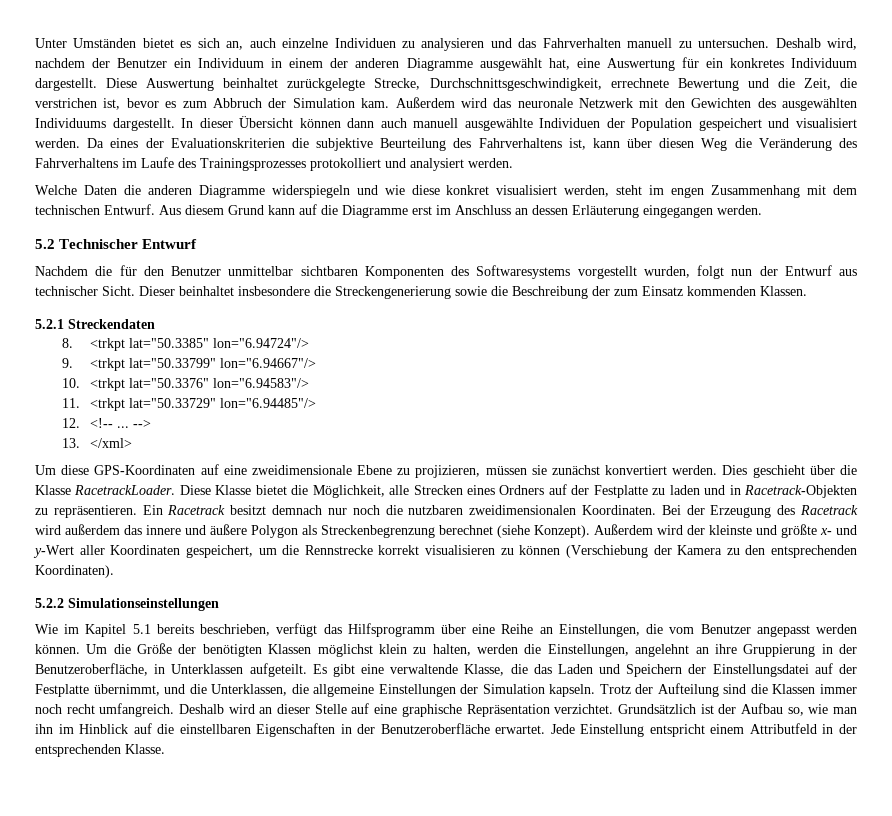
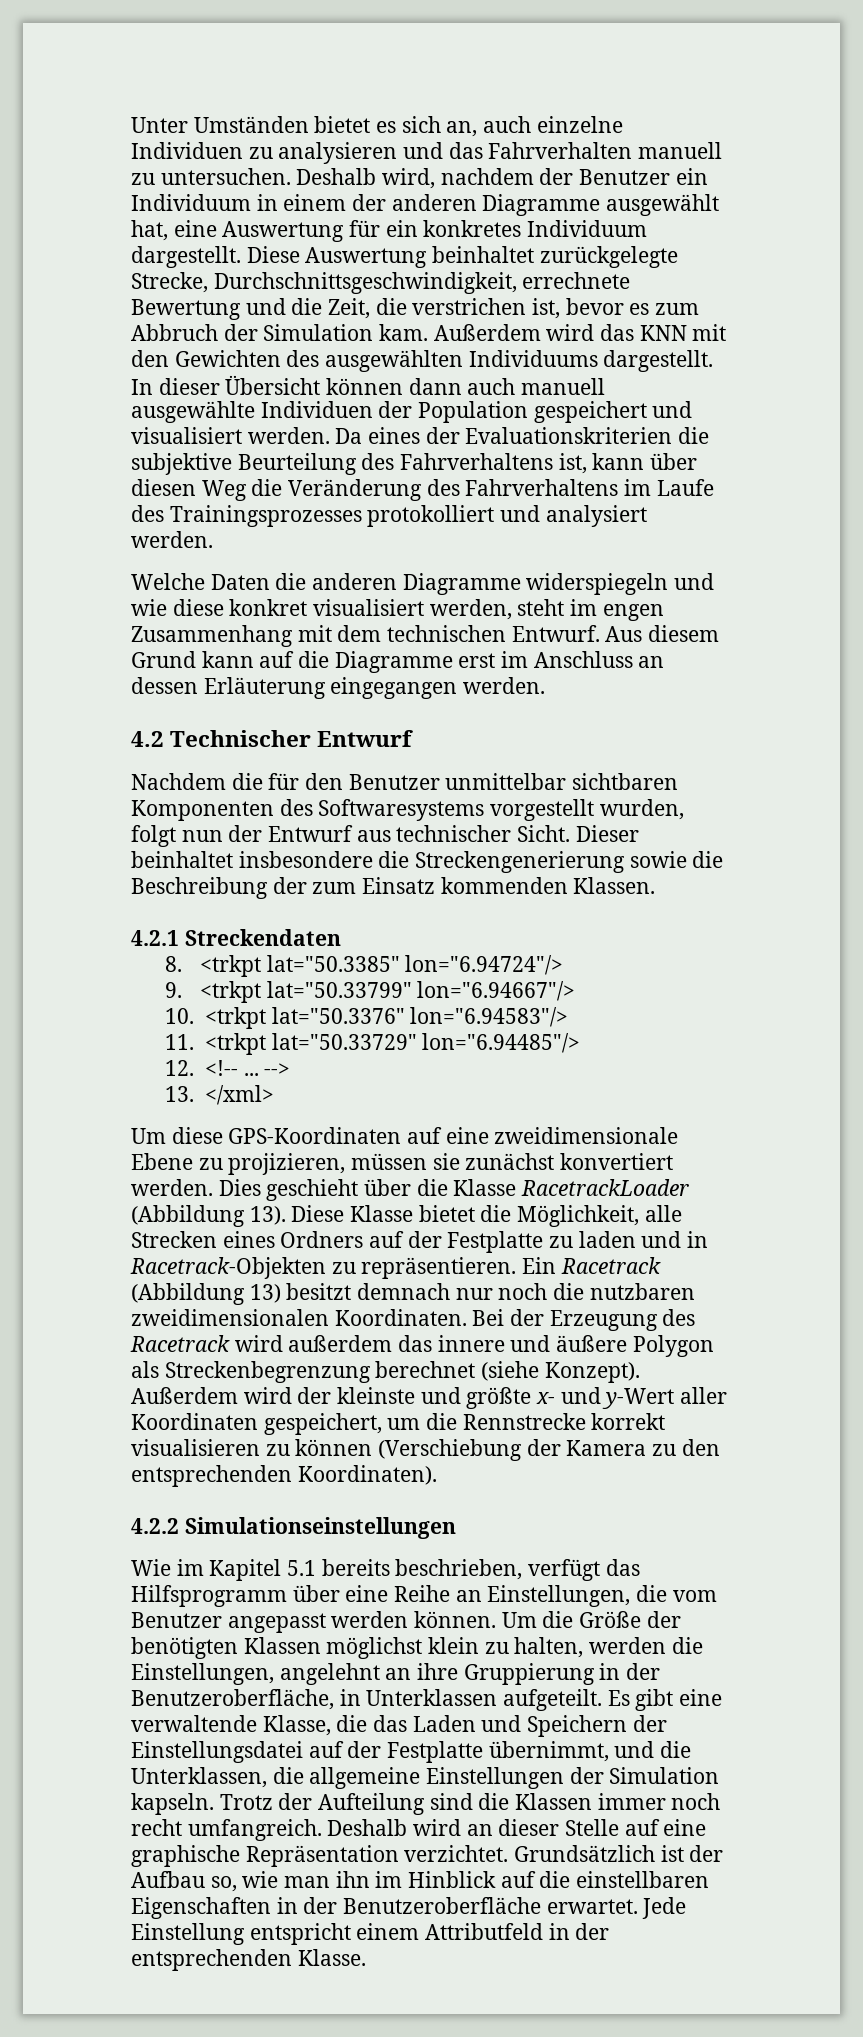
- Außerdem wird das neuronale Netzwerk mit den Gewichten des ausgewählten Individuums dargestellt.
+ Außerdem wird das KNN mit den Gewichten des ausgewählten Individuums dargestellt.
- 5.2 Technischer Entwurf
+ 4.2 Technischer Entwurf
- 5.2.1 Streckendaten
+ 4.2.1 Streckendaten
- Dies geschieht über die Klasse RacetrackLoader.
+ Dies geschieht über die Klasse RacetrackLoader (Abbildung 13).
- Ein Racetrack besitzt demnach nur noch die nutzbaren zweidimensionalen Koordinaten.
+ Ein Racetrack (Abbildung 13) besitzt demnach nur noch die nutzbaren zweidimensionalen Koordinaten.
- 5.2.2 Simulationseinstellungen
+ 4.2.2 Simulationseinstellungen

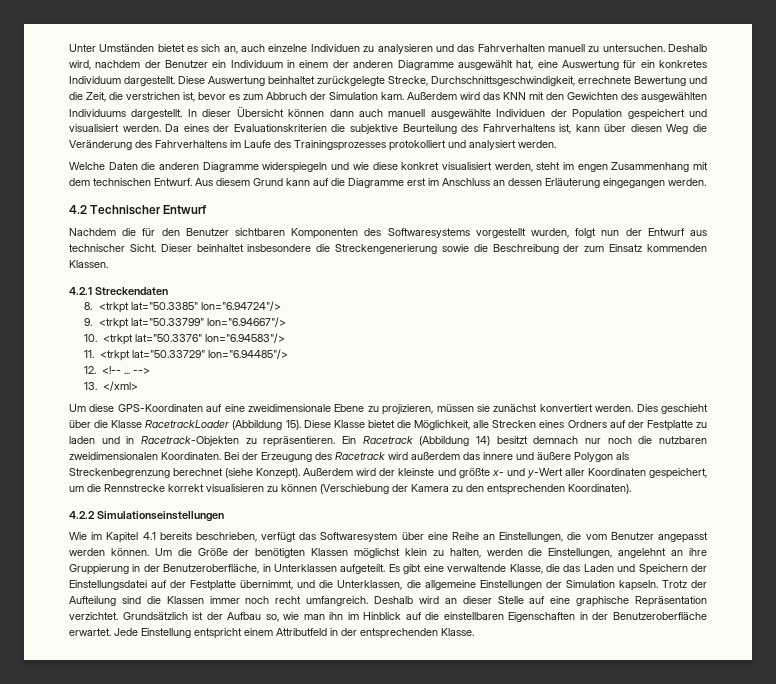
- Nachdem die für den Benutzer unmittelbar sichtbaren Komponenten des Softwaresystems vorgestellt wurden, folgt nun der Entwurf aus technischer Sicht.
+ Nachdem die für den Benutzer sichtbaren Komponenten des Softwaresystems vorgestellt wurden, folgt nun der Entwurf aus technischer Sicht.
- Dies geschieht über die Klasse RacetrackLoader (Abbildung 13).
+ Dies geschieht über die Klasse RacetrackLoader (Abbildung 15).
- Ein Racetrack (Abbildung 13) besitzt demnach nur noch die nutzbaren zweidimensionalen Koordinaten.
+ Ein Racetrack (Abbildung 14) besitzt demnach nur noch die nutzbaren zweidimensionalen Koordinaten.
- Wie im Kapitel 5.1 bereits beschrieben, verfügt das Hilfsprogramm über eine Reihe an Einstellungen, die vom Benutzer angepasst werden können.
+ Wie im Kapitel 4.1 bereits beschrieben, verfügt das Softwaresystem über eine Reihe an Einstellungen, die vom Benutzer angepasst werden können.

